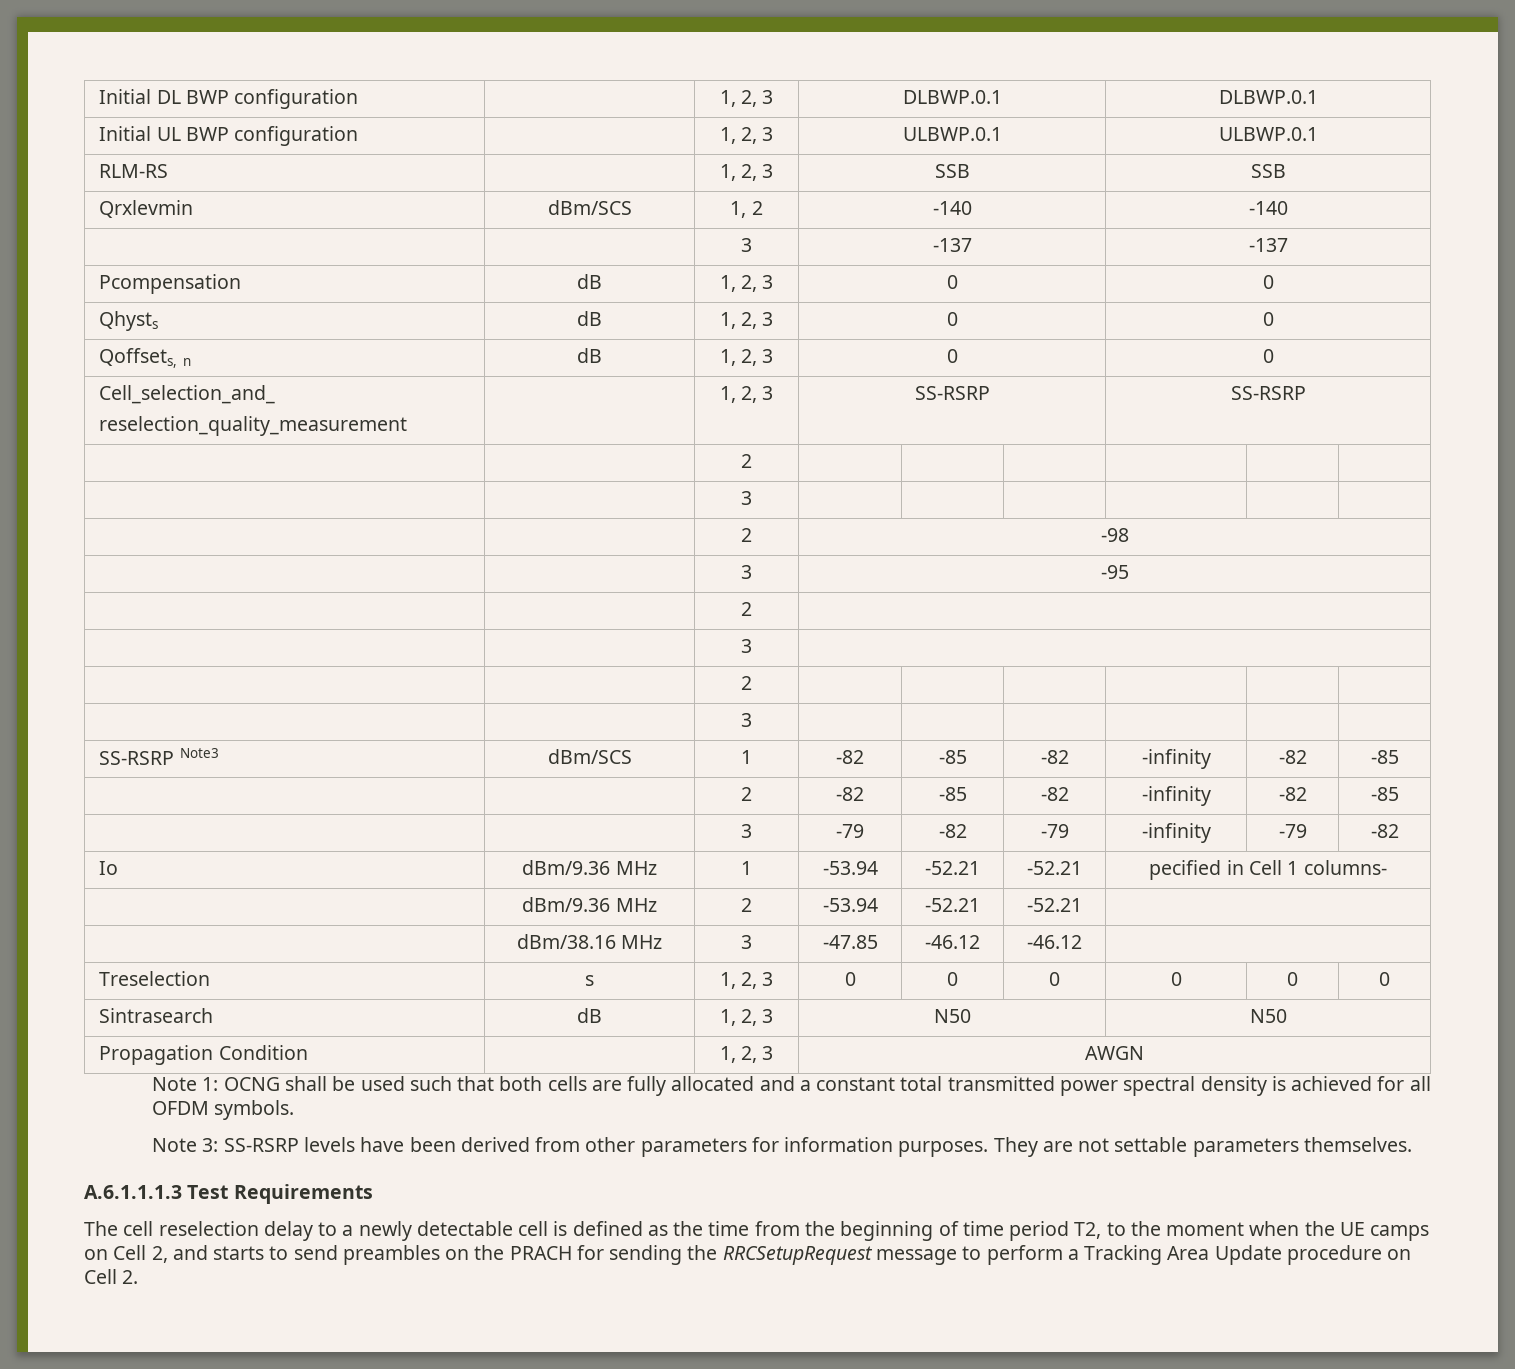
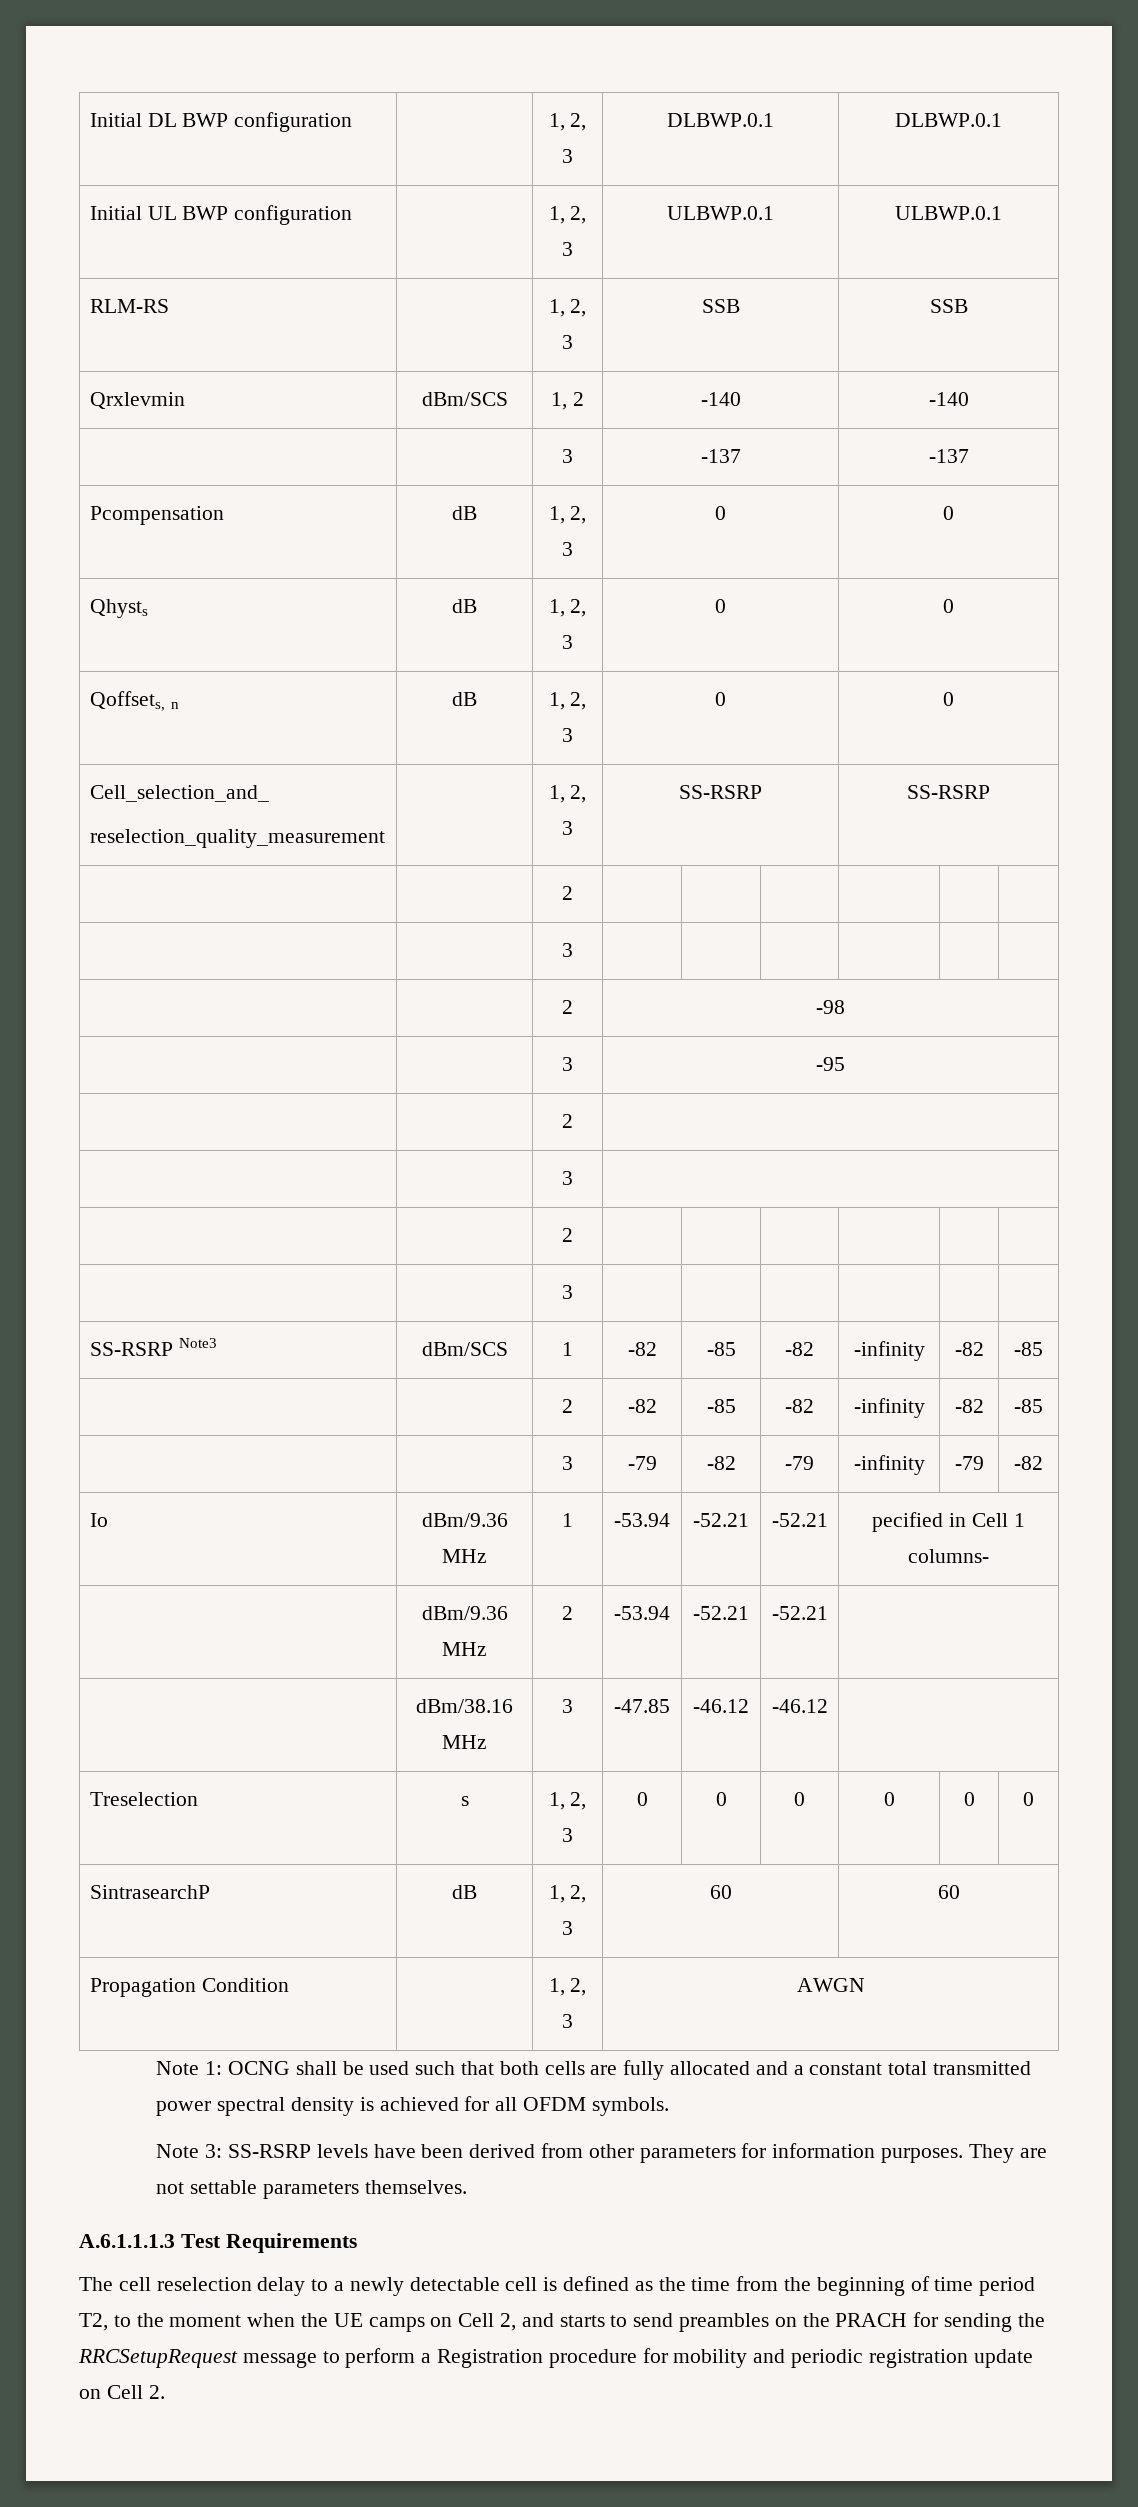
- Sintrasearch | dB | 1, 2, 3 | N50 | N50
+ SintrasearchP | dB | 1, 2, 3 | 60 | 60
- The cell reselection delay to a newly detectable cell is defined as the time from the beginning of time period T2, to the moment when the UE camps on Cell 2, and starts to send preambles on the PRACH for sending the RRCSetupRequest message to perform a Tracking Area Update procedure on Cell 2.
+ The cell reselection delay to a newly detectable cell is defined as the time from the beginning of time period T2, to the moment when the UE camps on Cell 2, and starts to send preambles on the PRACH for sending the RRCSetupRequest message to perform a Registration procedure for mobility and periodic registration update on Cell 2.

